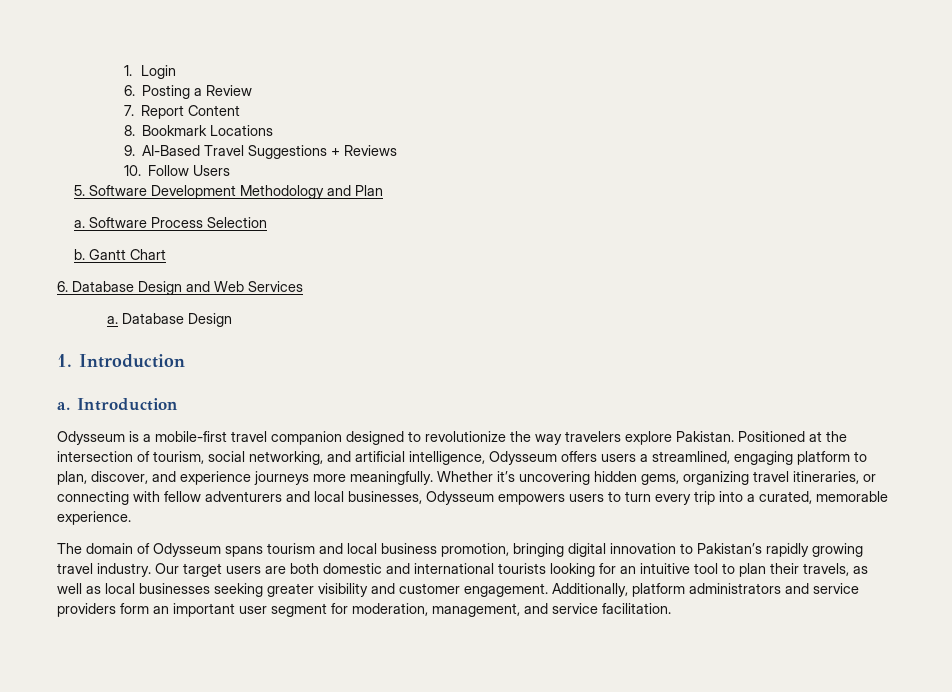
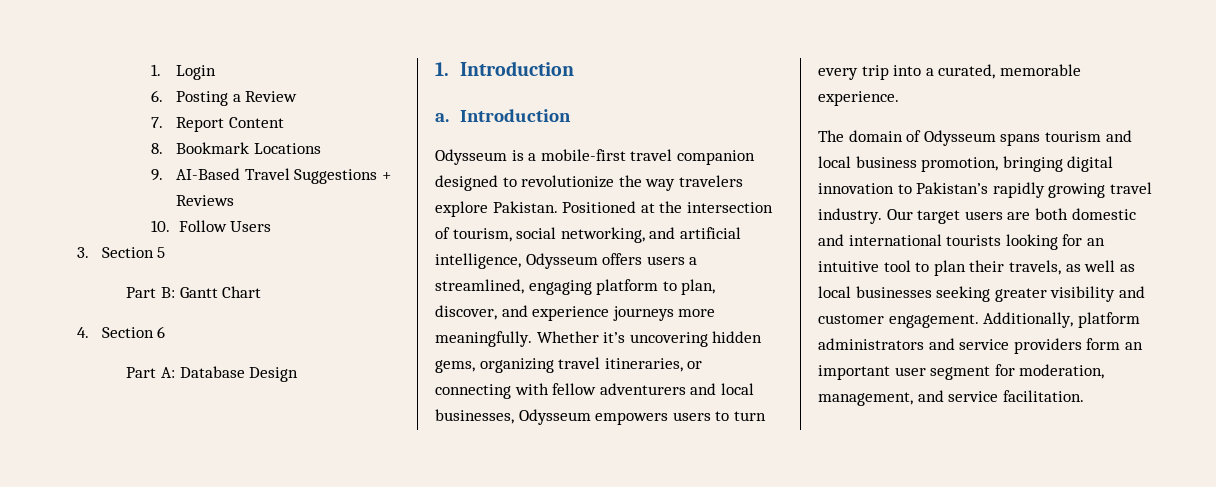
- 5. Software Development Methodology and Plan
- a. Software Process Selection
- b. Gantt Chart
- 6. Database Design and Web Services
- a. Database Design
+ 3. Section 5
+ Part B: Gantt Chart
+ 4. Section 6
+ Part A: Database Design

